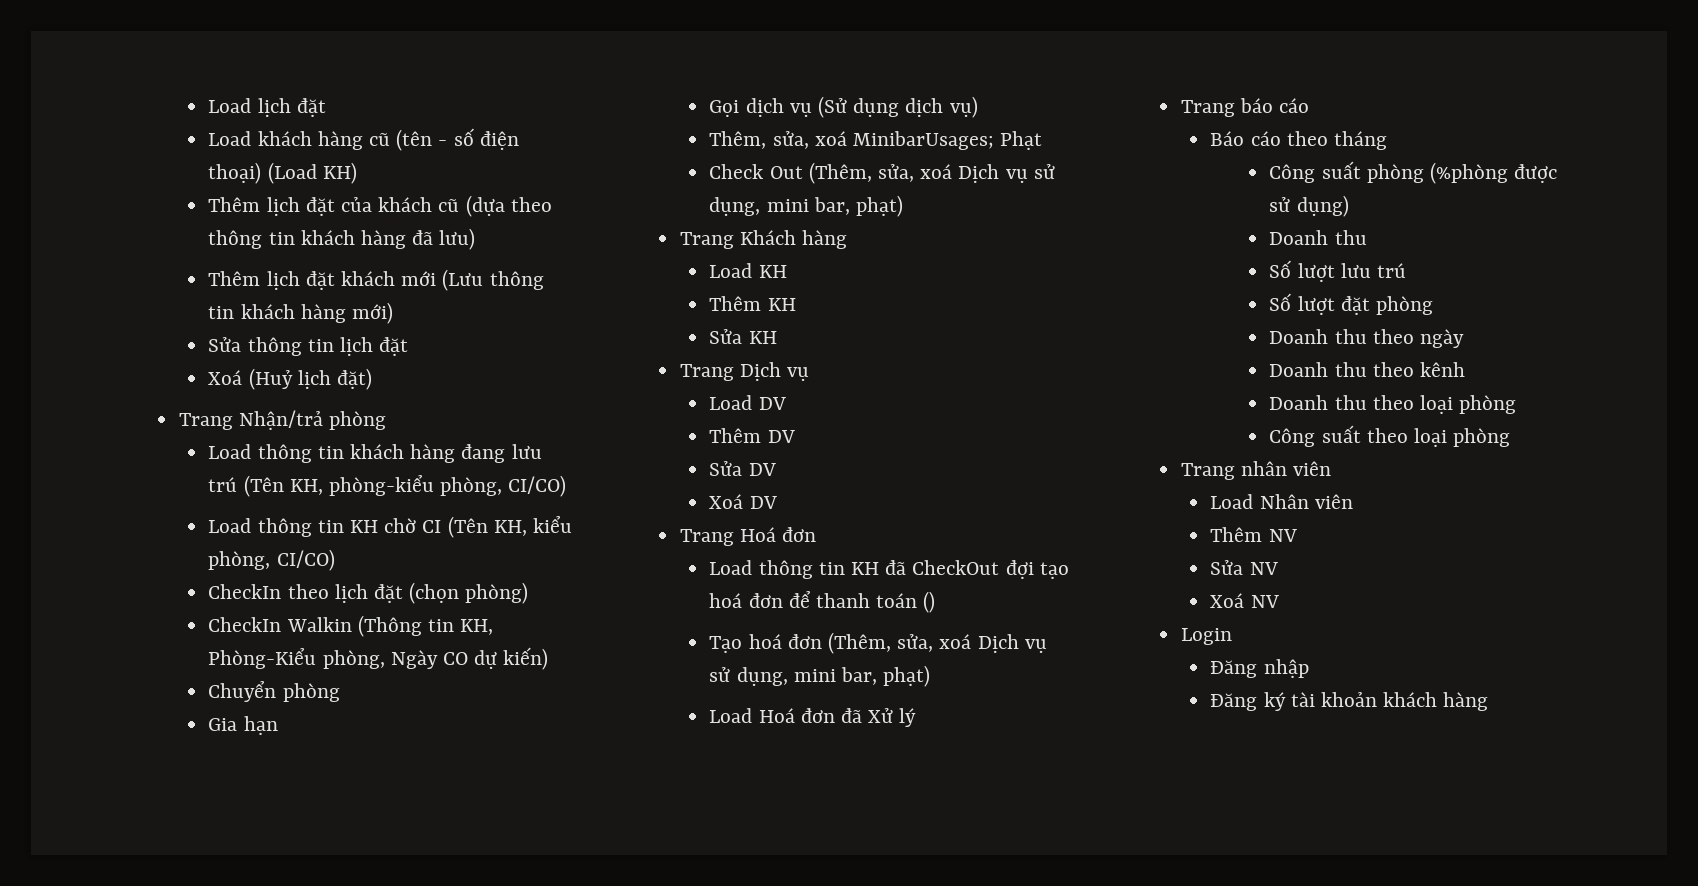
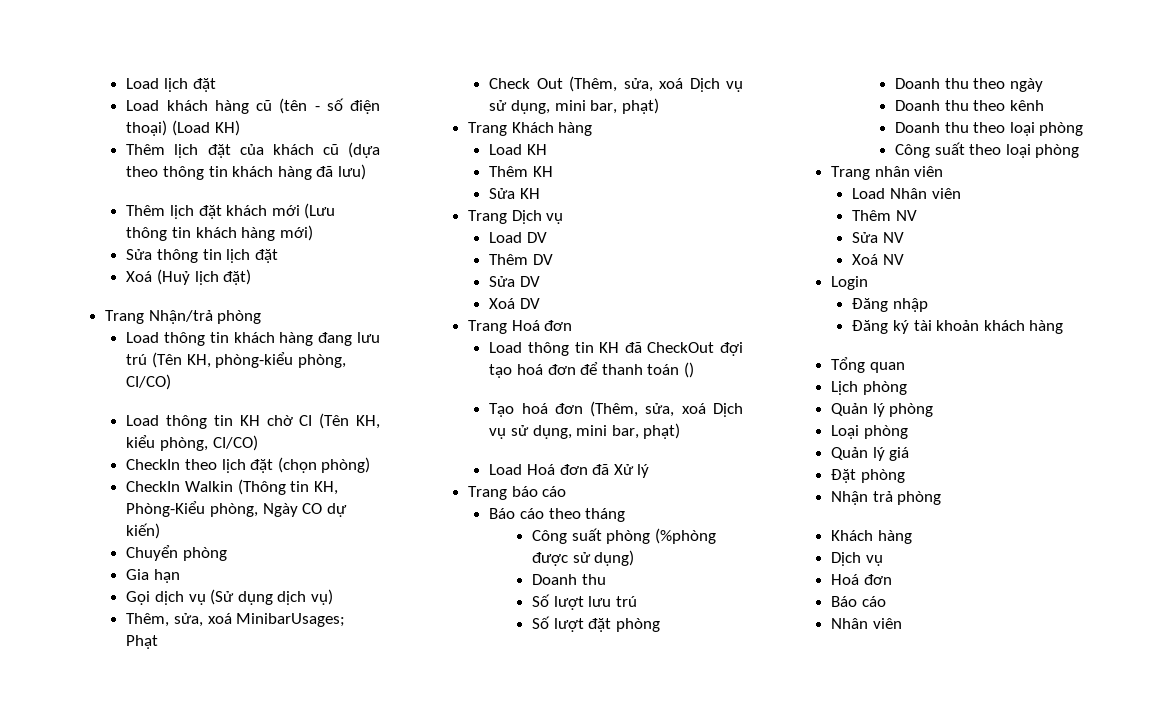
+ Tổng quan
+ Lịch phòng
+ Quản lý phòng
+ Loại phòng
+ Quản lý giá
+ Đặt phòng
+ Nhận trả phòng
+ Khách hàng
+ Dịch vụ
+ Hoá đơn
+ Báo cáo
+ Nhân viên

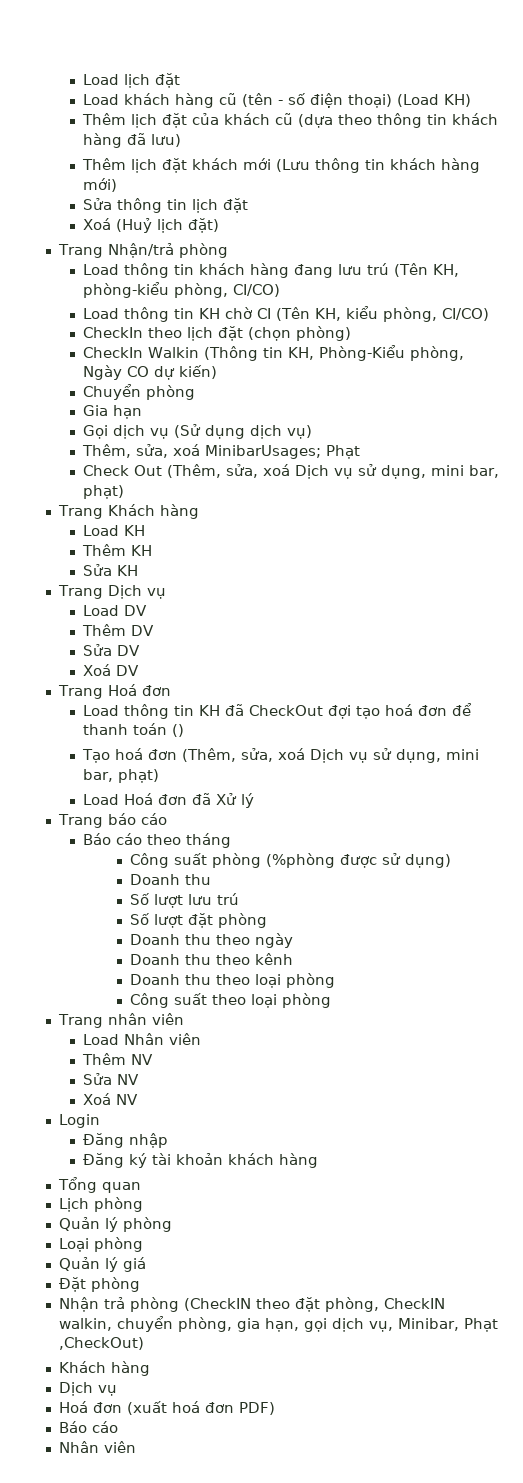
- Nhận trả phòng
+ Nhận trả phòng (CheckIN theo đặt phòng, CheckIN walkin, chuyển phòng, gia hạn, gọi dịch vụ, Minibar, Phạt ,CheckOut)
  Khách hàng
  Dịch vụ
- Hoá đơn
+ Hoá đơn (xuất hoá đơn PDF)

